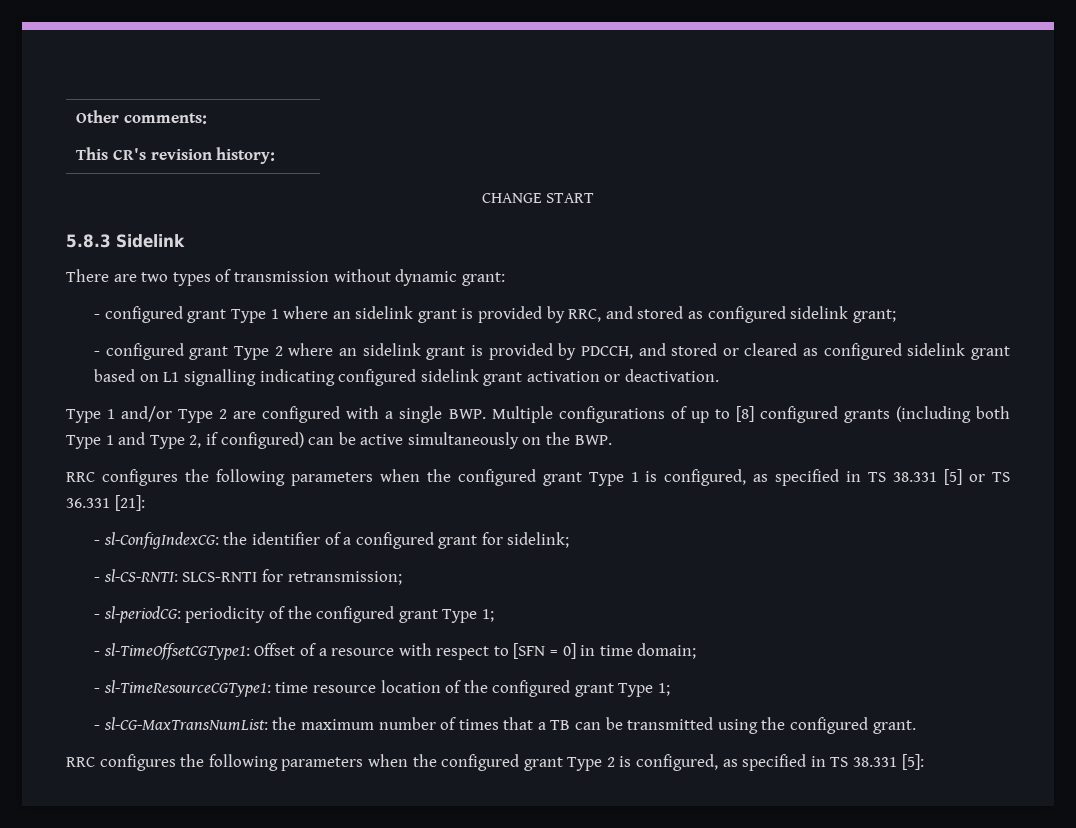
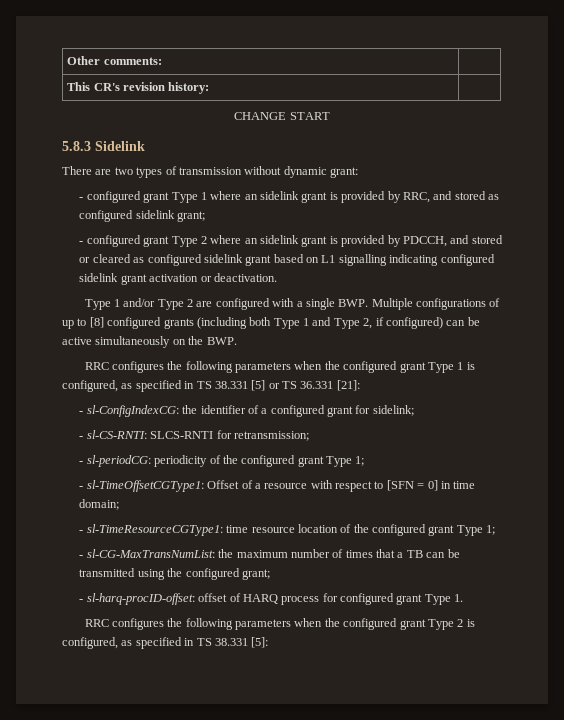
- - sl-CG-MaxTransNumList: the maximum number of times that a TB can be transmitted using the configured grant.
+ - sl-CG-MaxTransNumList: the maximum number of times that a TB can be transmitted using the configured grant;
+ - sl-harq-procID-offset: offset of HARQ process for configured grant Type 1.

